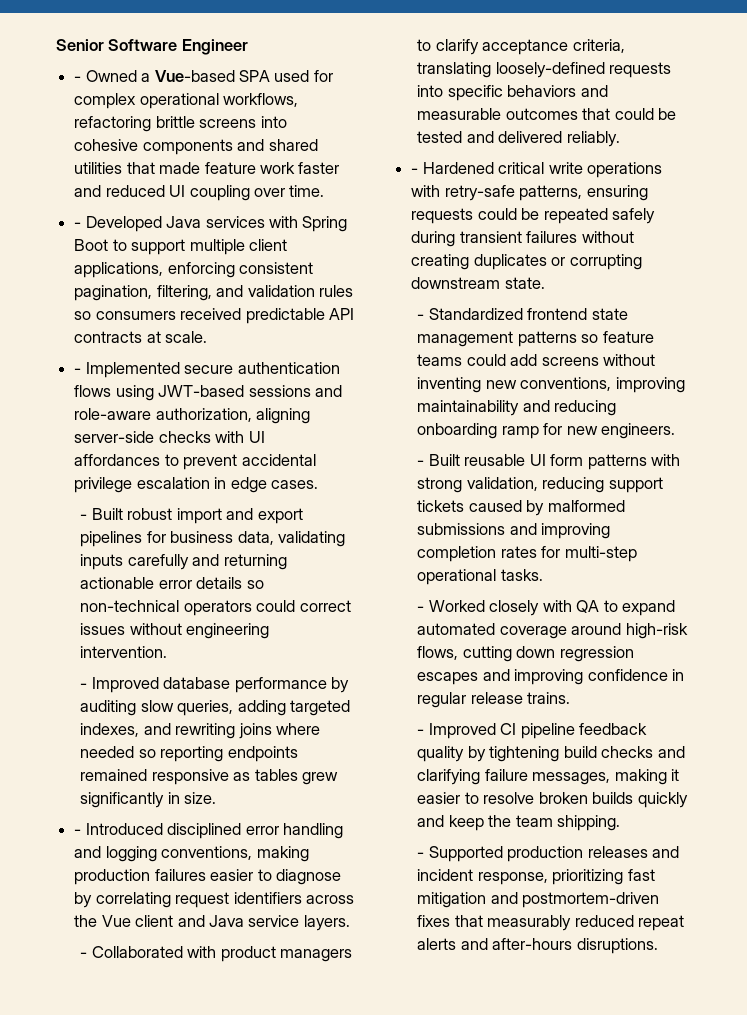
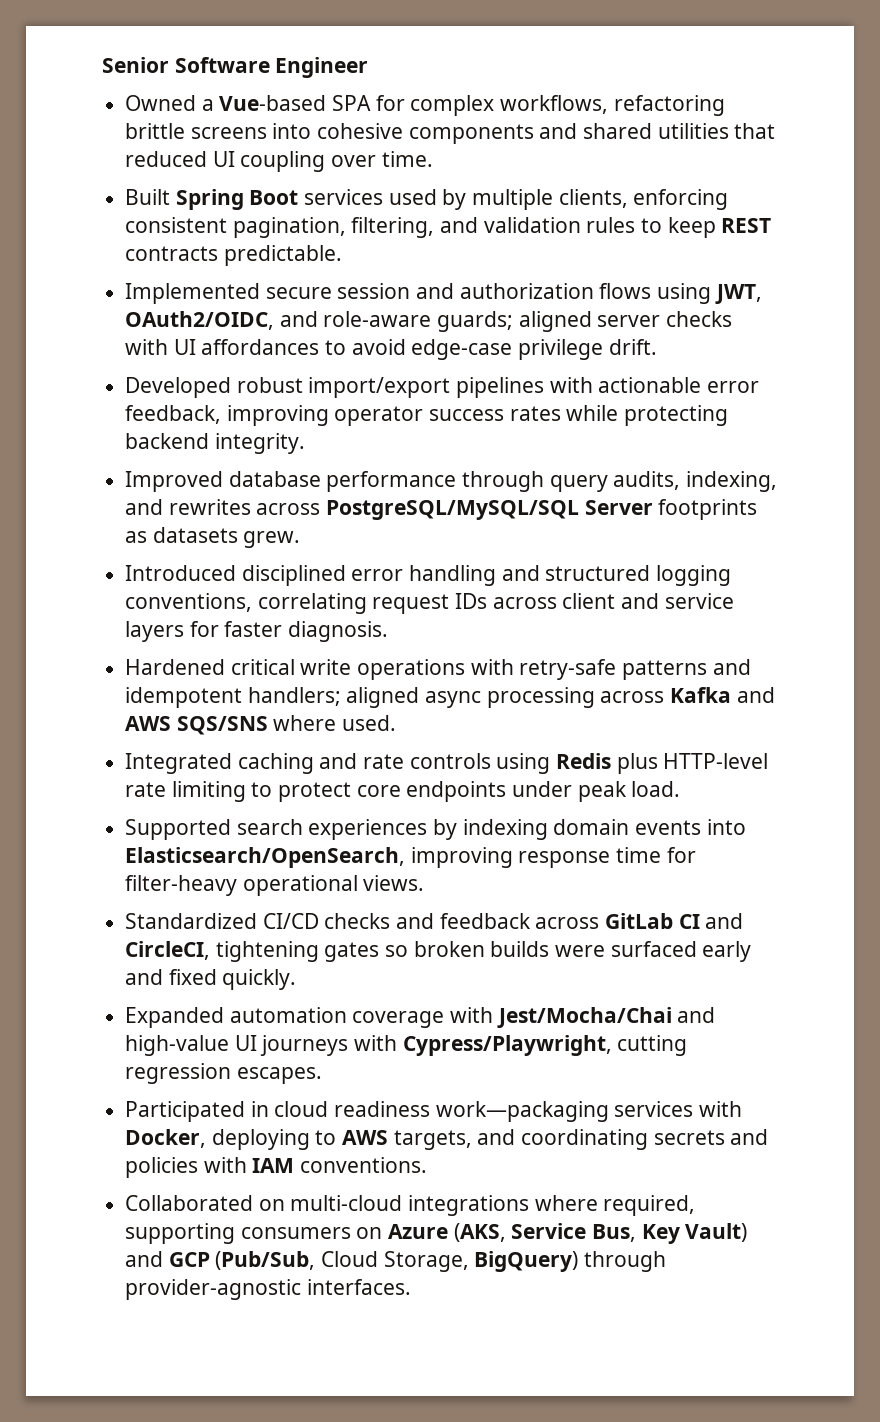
- - Owned a Vue-based SPA used for complex operational workflows, refactoring brittle screens into cohesive components and shared utilities that made feature work faster and reduced UI coupling over time.
+ Owned a Vue-based SPA for complex workflows, refactoring brittle screens into cohesive components and shared utilities that reduced UI coupling over time.
- - Developed Java services with Spring Boot to support multiple client applications, enforcing consistent pagination, filtering, and validation rules so consumers received predictable API contracts at scale.
- - Implemented secure authentication flows using JWT-based sessions and role-aware authorization, aligning server-side checks with UI affordances to prevent accidental privilege escalation in edge cases.
- - Built robust import and export pipelines for business data, validating inputs carefully and returning actionable error details so non-technical operators could correct issues without engineering intervention.
- - Improved database performance by auditing slow queries, adding targeted indexes, and rewriting joins where needed so reporting endpoints remained responsive as tables grew significantly in size.
- - Introduced disciplined error handling and logging conventions, making production failures easier to diagnose by correlating request identifiers across the Vue client and Java service layers.
- - Collaborated with product managers to clarify acceptance criteria, translating loosely-defined requests into specific behaviors and measurable outcomes that could be tested and delivered reliably.
- - Hardened critical write operations with retry-safe patterns, ensuring requests could be repeated safely during transient failures without creating duplicates or corrupting downstream state.
- - Standardized frontend state management patterns so feature teams could add screens without inventing new conventions, improving maintainability and reducing onboarding ramp for new engineers.
- - Built reusable UI form patterns with strong validation, reducing support tickets caused by malformed submissions and improving completion rates for multi-step operational tasks.
- - Worked closely with QA to expand automated coverage around high-risk flows, cutting down regression escapes and improving confidence in regular release trains.
- - Improved CI pipeline feedback quality by tightening build checks and clarifying failure messages, making it easier to resolve broken builds quickly and keep the team shipping.
- - Supported production releases and incident response, prioritizing fast mitigation and postmortem-driven fixes that measurably reduced repeat alerts and after-hours disruptions.
+ Built Spring Boot services used by multiple clients, enforcing consistent pagination, filtering, and validation rules to keep REST contracts predictable.
+ Implemented secure session and authorization flows using JWT, OAuth2/OIDC, and role-aware guards; aligned server checks with UI affordances to avoid edge-case privilege drift.
+ Developed robust import/export pipelines with actionable error feedback, improving operator success rates while protecting backend integrity.
+ Improved database performance through query audits, indexing, and rewrites across PostgreSQL/MySQL/SQL Server footprints as datasets grew.
+ Introduced disciplined error handling and structured logging conventions, correlating request IDs across client and service layers for faster diagnosis.
+ Hardened critical write operations with retry-safe patterns and idempotent handlers; aligned async processing across Kafka and AWS SQS/SNS where used.
+ Integrated caching and rate controls using Redis plus HTTP-level rate limiting to protect core endpoints under peak load.
+ Supported search experiences by indexing domain events into Elasticsearch/OpenSearch, improving response time for filter-heavy operational views.
+ Standardized CI/CD checks and feedback across GitLab CI and CircleCI, tightening gates so broken builds were surfaced early and fixed quickly.
+ Expanded automation coverage with Jest/Mocha/Chai and high-value UI journeys with Cypress/Playwright, cutting regression escapes.
+ Participated in cloud readiness work—packaging services with Docker, deploying to AWS targets, and coordinating secrets and policies with IAM conventions.
+ Collaborated on multi-cloud integrations where required, supporting consumers on Azure (AKS, Service Bus, Key Vault) and GCP (Pub/Sub, Cloud Storage, BigQuery) through provider-agnostic interfaces.

